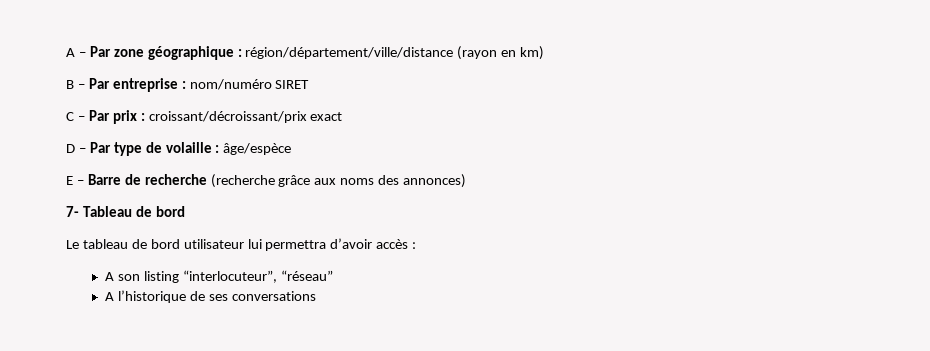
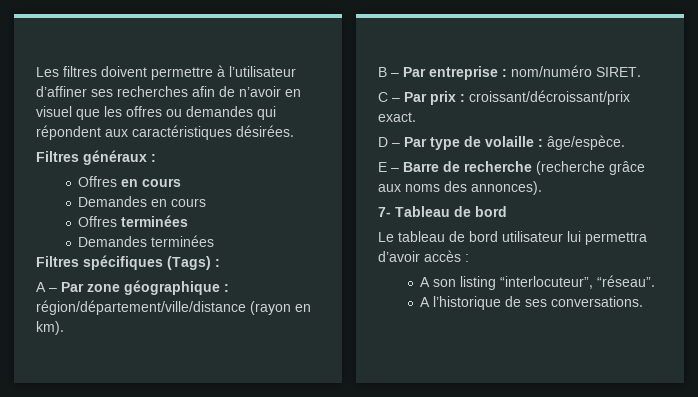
+ Les filtres doivent permettre à l’utilisateur d’affiner ses recherches afin de n’avoir en visuel que les offres ou demandes qui répondent aux caractéristiques désirées.
+ Filtres généraux :
+ Offres en cours
+ Demandes en cours
+ Offres terminées
+ Demandes terminées
+ Filtres spécifiques (Tags) :
- A – Par zone géographique : région/département/ville/distance (rayon en km)
+ A – Par zone géographique : région/département/ville/distance (rayon en km).
- B – Par entreprise : nom/numéro SIRET
+ B – Par entreprise : nom/numéro SIRET.
- C – Par prix : croissant/décroissant/prix exact
+ C – Par prix : croissant/décroissant/prix exact.
- D – Par type de volaille : âge/espèce
+ D – Par type de volaille : âge/espèce.
- E – Barre de recherche (recherche grâce aux noms des annonces)
+ E – Barre de recherche (recherche grâce aux noms des annonces).
- A son listing “interlocuteur”, “réseau”
+ A son listing “interlocuteur”, “réseau”.
- A l’historique de ses conversations
+ A l’historique de ses conversations.

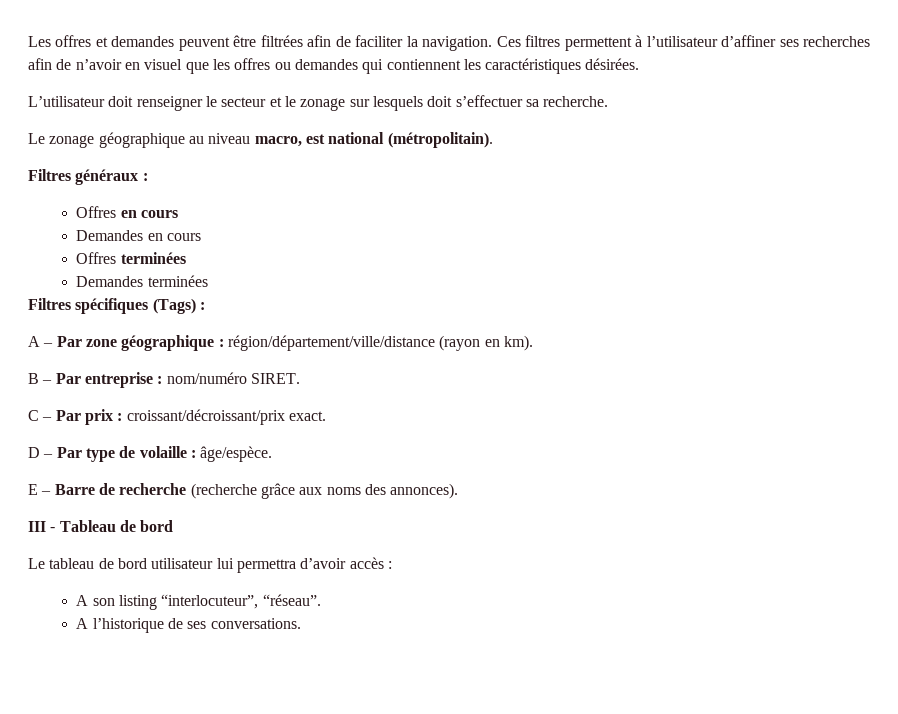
- Les filtres doivent permettre à l’utilisateur d’affiner ses recherches afin de n’avoir en visuel que les offres ou demandes qui répondent aux caractéristiques désirées.
+ Les offres et demandes peuvent être filtrées afin de faciliter la navigation. Ces filtres permettent à l’utilisateur d’affiner ses recherches afin de n’avoir en visuel que les offres ou demandes qui contiennent les caractéristiques désirées.
+ L’utilisateur doit renseigner le secteur et le zonage sur lesquels doit s’effectuer sa recherche.
+ Le zonage géographique au niveau macro, est national (métropolitain).
- 7- Tableau de bord
+ III - Tableau de bord

